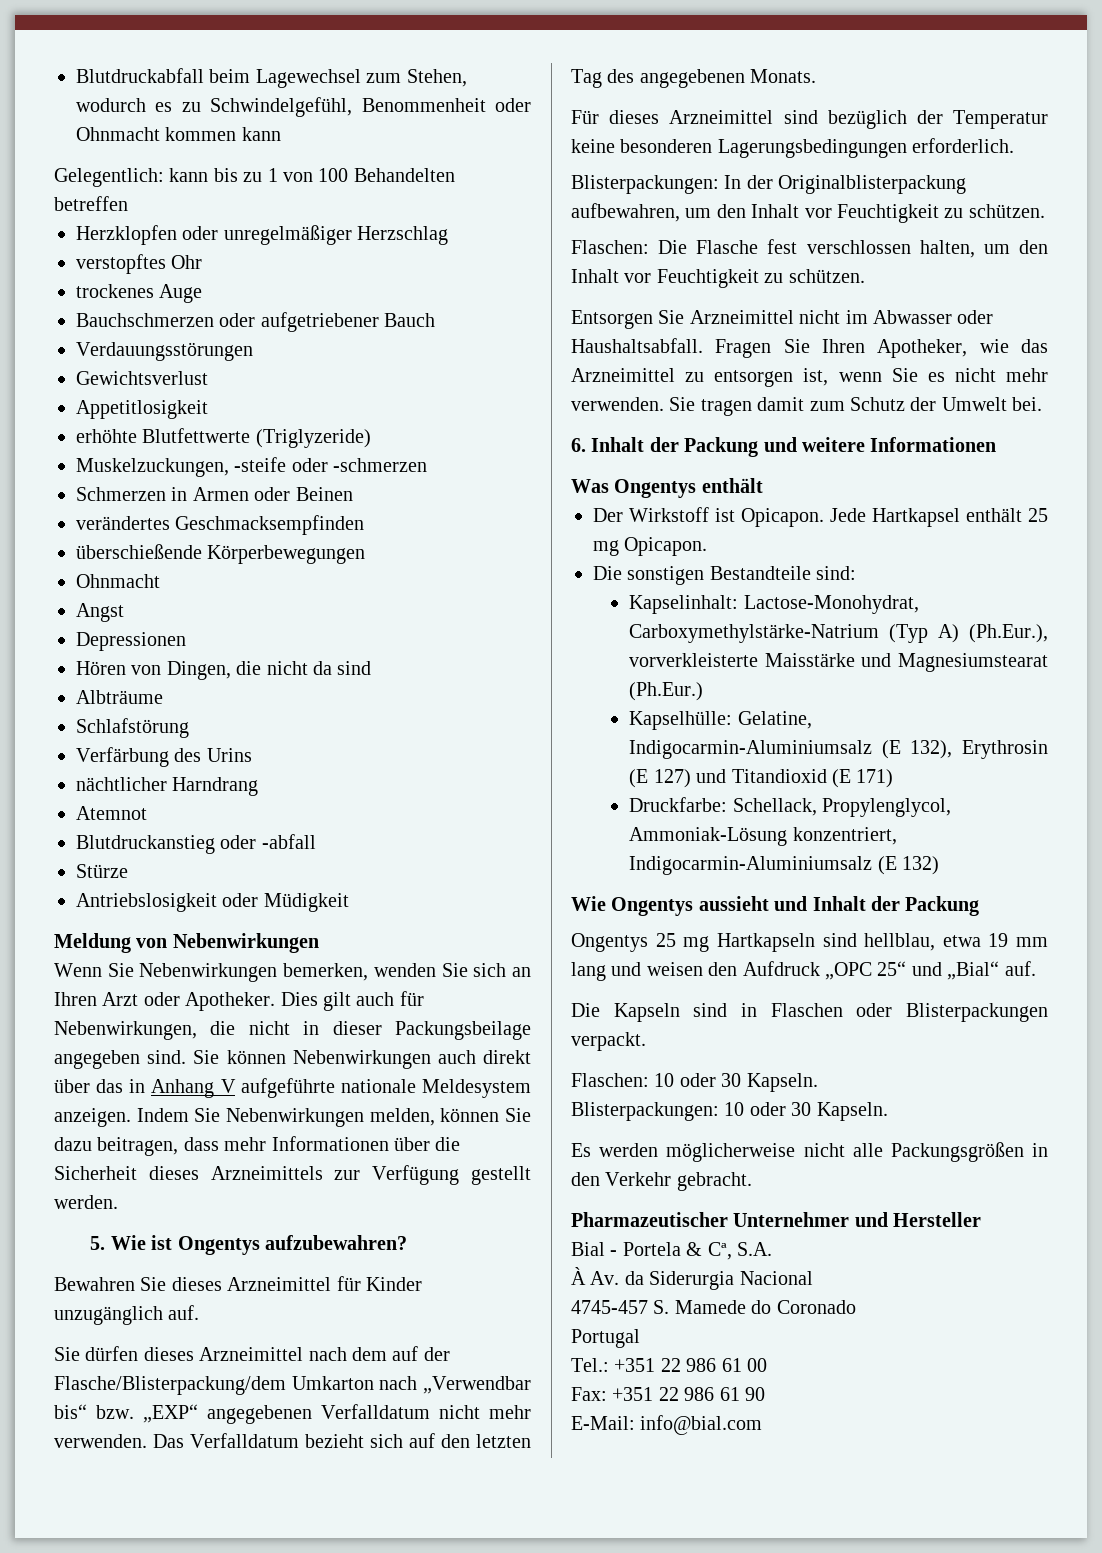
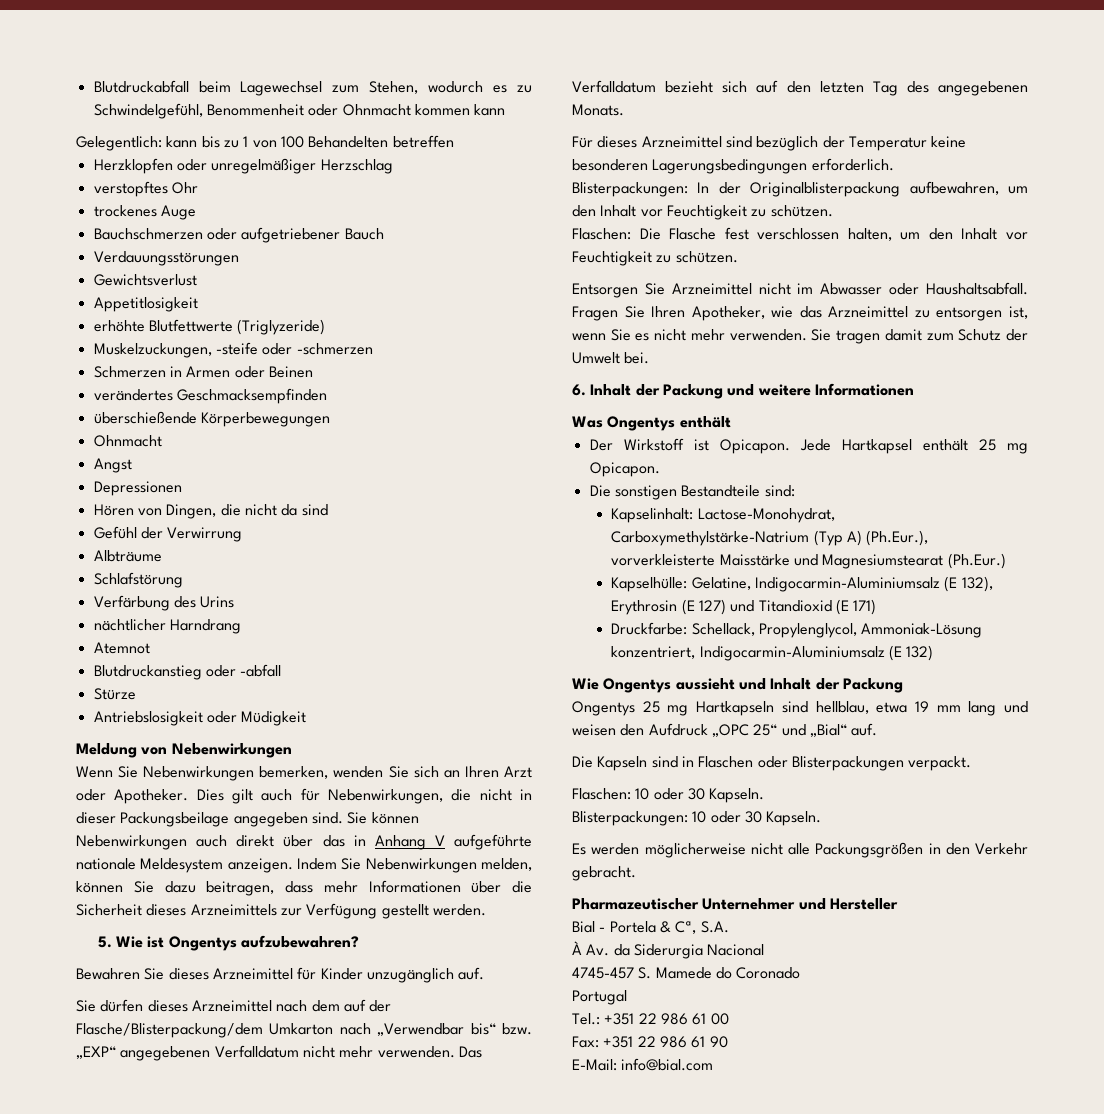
+ Gefühl der Verwirrung

